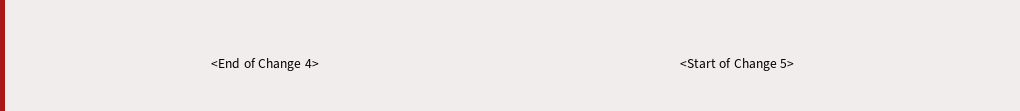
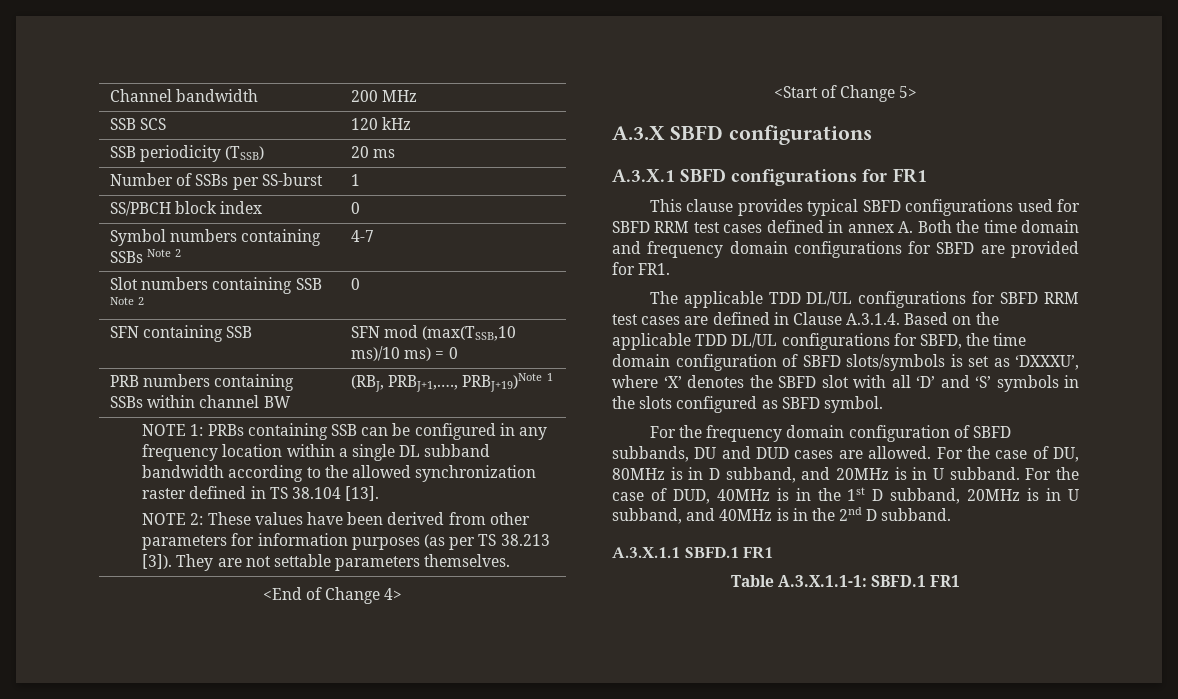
+ Channel bandwidth | 200 MHz
+ SSB SCS | 120 kHz
+ SSB periodicity (TSSB) | 20 ms
+ Number of SSBs per SS-burst | 1
+ SS/PBCH block index | 0
+ Symbol numbers containing SSBs Note 2 | 4-7
+ Slot numbers containing SSB Note 2 | 0
+ SFN containing SSB | SFN mod (max(TSSB,10 ms)/10 ms) = 0
+ PRB numbers containing SSBs within channel BW | (RBJ, PRBJ+1,.…, PRBJ+19)Note 1
+ NOTE 1: PRBs containing SSB can be configured in any frequency location within a single DL subband bandwidth according to the allowed synchronization raster defined in TS 38.104 [13].
+ NOTE 2: These values have been derived from other parameters for information purposes (as per TS 38.213 [3]). They are not settable parameters themselves.
+ A.3.X SBFD configurations
+ A.3.X.1 SBFD configurations for FR1
+ This clause provides typical SBFD configurations used for SBFD RRM test cases defined in annex A. Both the time domain and frequency domain configurations for SBFD are provided for FR1.
+ The applicable TDD DL/UL configurations for SBFD RRM test cases are defined in Clause A.3.1.4. Based on the applicable TDD DL/UL configurations for SBFD, the time domain configuration of SBFD slots/symbols is set as ‘DXXXU’, where ‘X’ denotes the SBFD slot with all ‘D’ and ‘S’ symbols in the slots configured as SBFD symbol.
+ For the frequency domain configuration of SBFD subbands, DU and DUD cases are allowed. For the case of DU, 80MHz is in D subband, and 20MHz is in U subband. For the case of DUD, 40MHz is in the 1st D subband, 20MHz is in U subband, and 40MHz is in the 2nd D subband.
+ A.3.X.1.1 SBFD.1 FR1
+ Table A.3.X.1.1-1: SBFD.1 FR1

